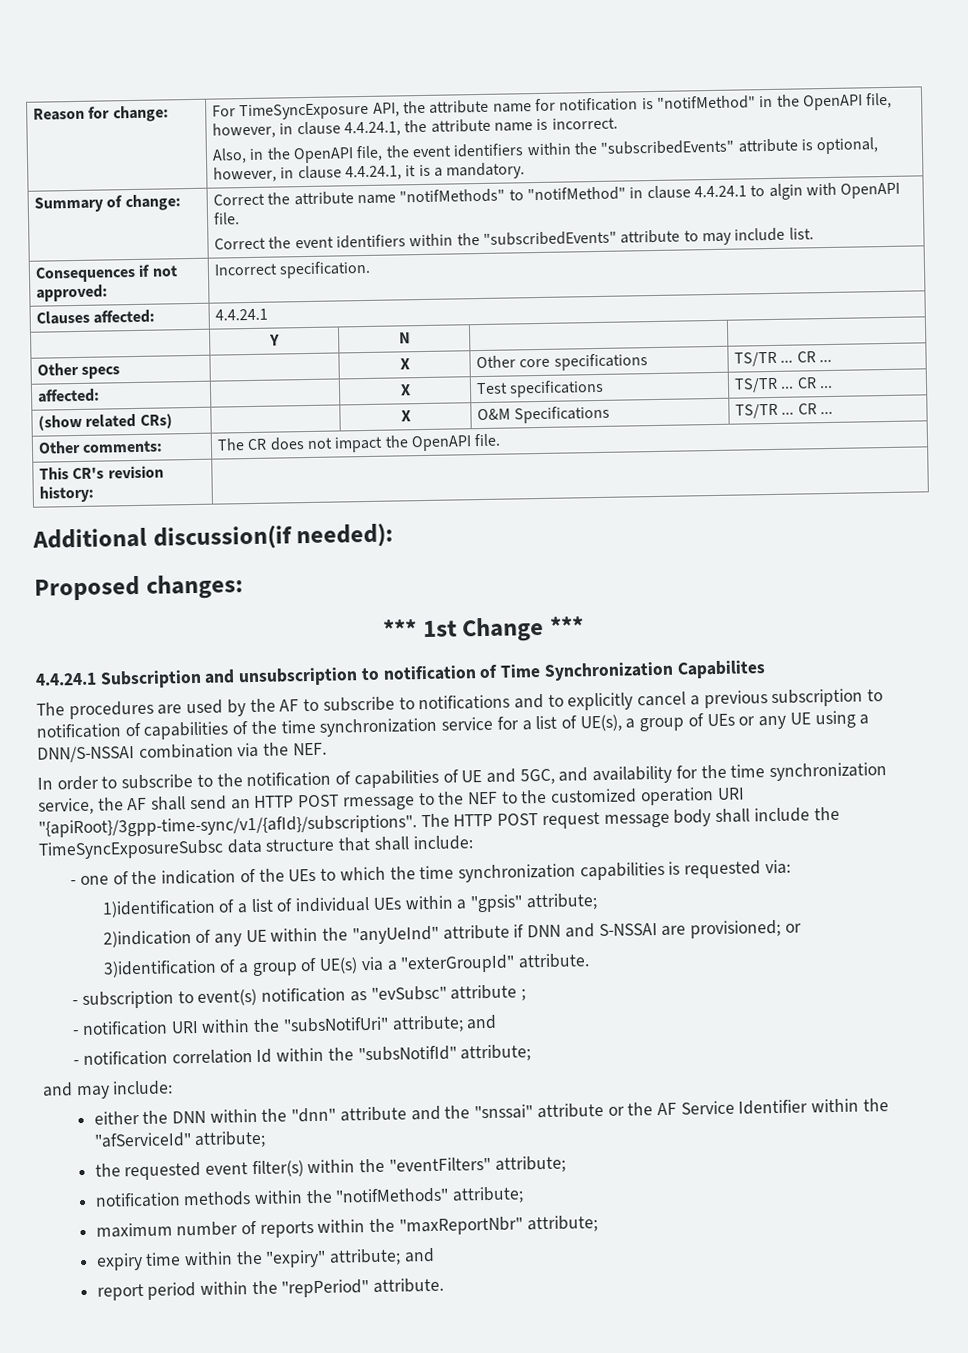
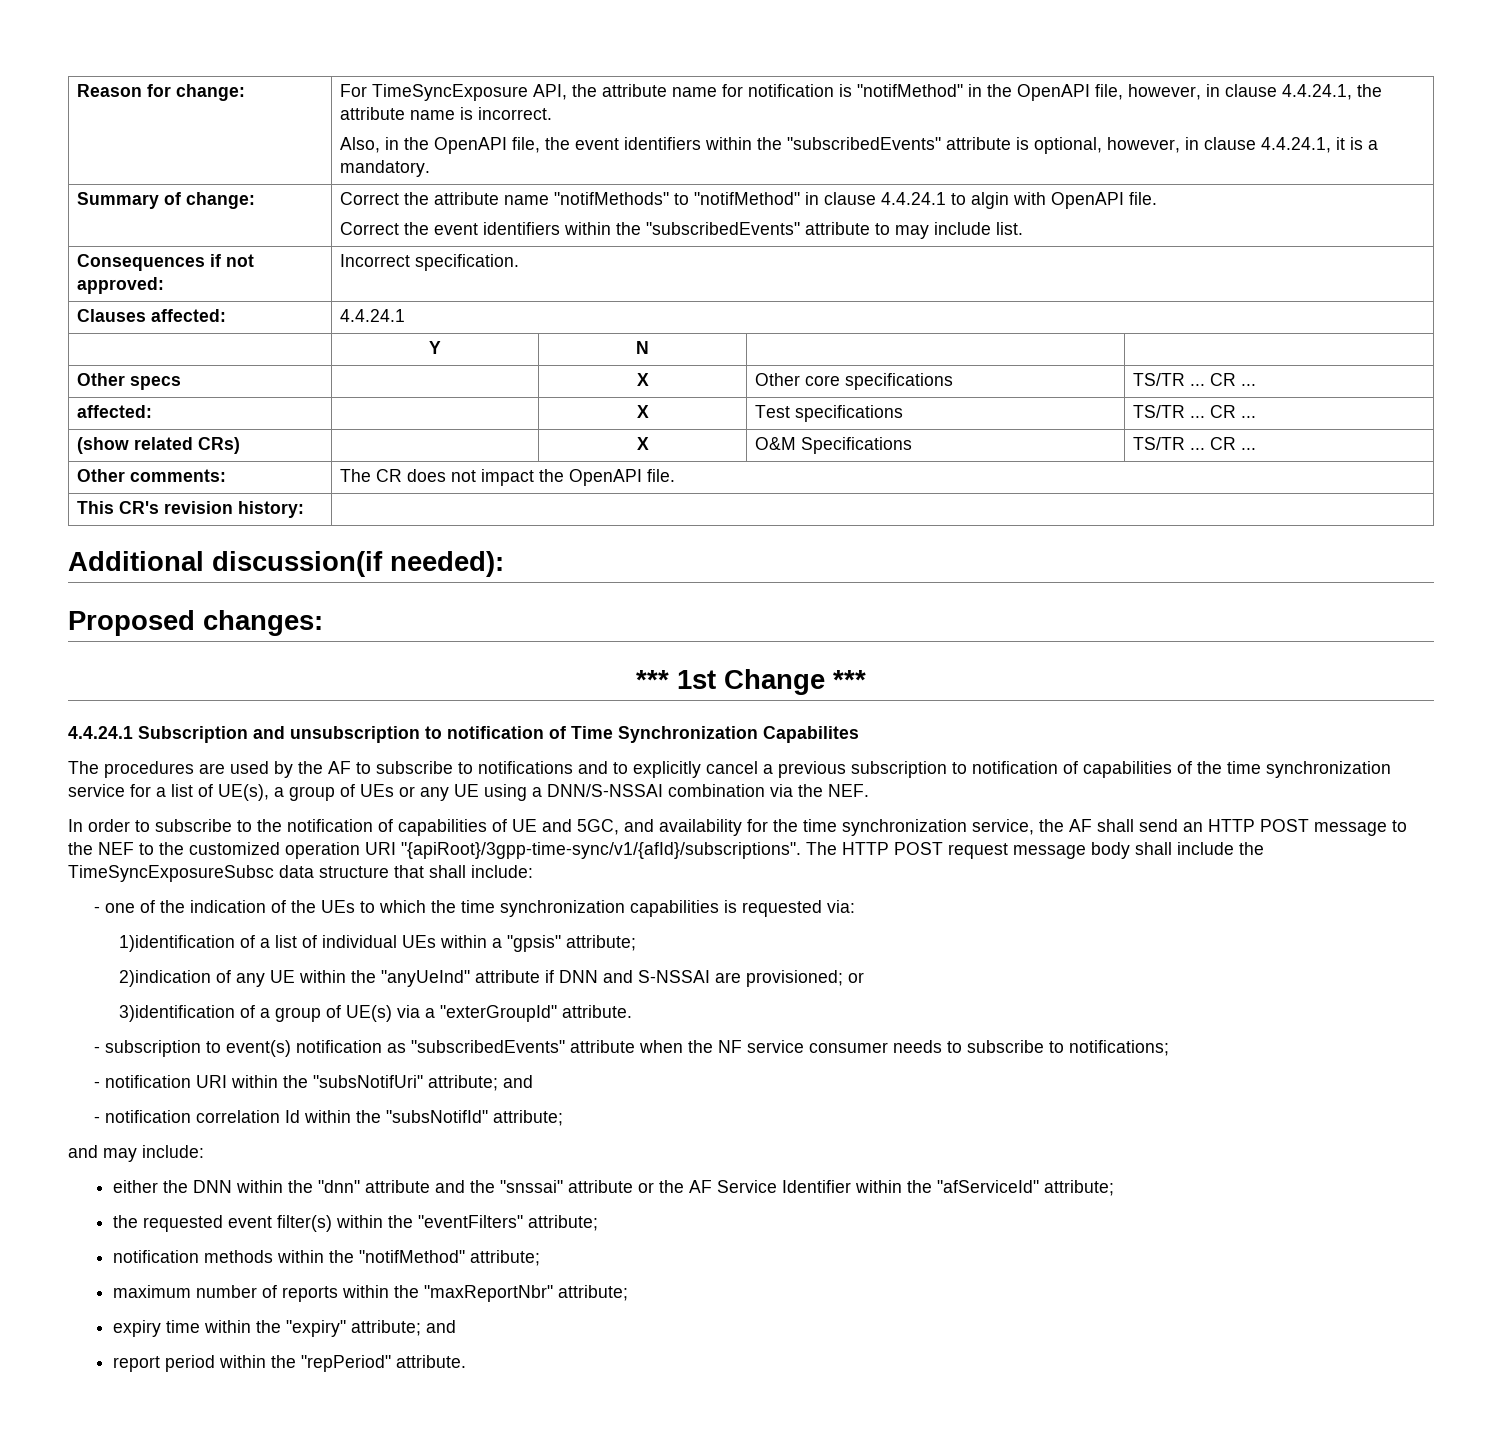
- In order to subscribe to the notification of capabilities of UE and 5GC, and availability for the time synchronization service, the AF shall send an HTTP POST rmessage to the NEF to the customized operation URI "{apiRoot}/3gpp-time-sync/v1/{afId}/subscriptions".
+ In order to subscribe to the notification of capabilities of UE and 5GC, and availability for the time synchronization service, the AF shall send an HTTP POST message to the NEF to the customized operation URI "{apiRoot}/3gpp-time-sync/v1/{afId}/subscriptions".
- - subscription to event(s) notification as "evSubsc" attribute ;
+ - subscription to event(s) notification as "subscribedEvents" attribute when the NF service consumer needs to subscribe to notifications;
- notification methods within the "notifMethods" attribute;
+ notification methods within the "notifMethod" attribute;

